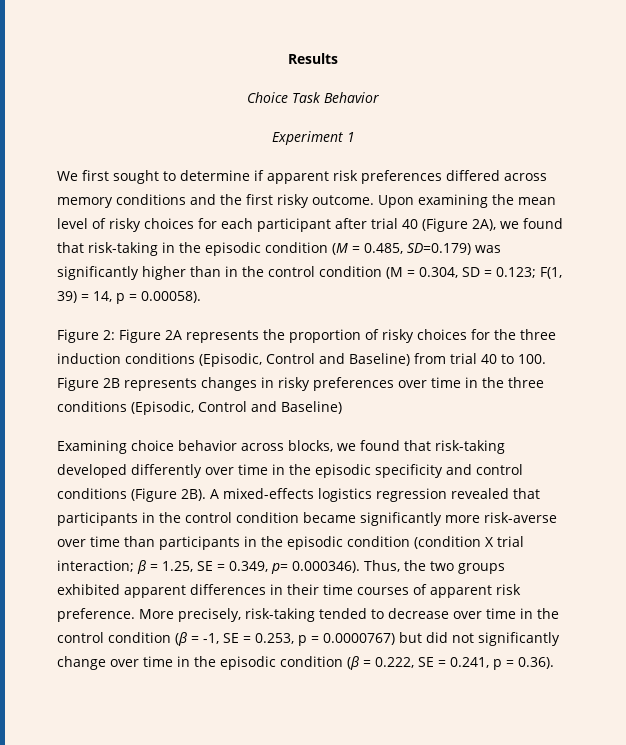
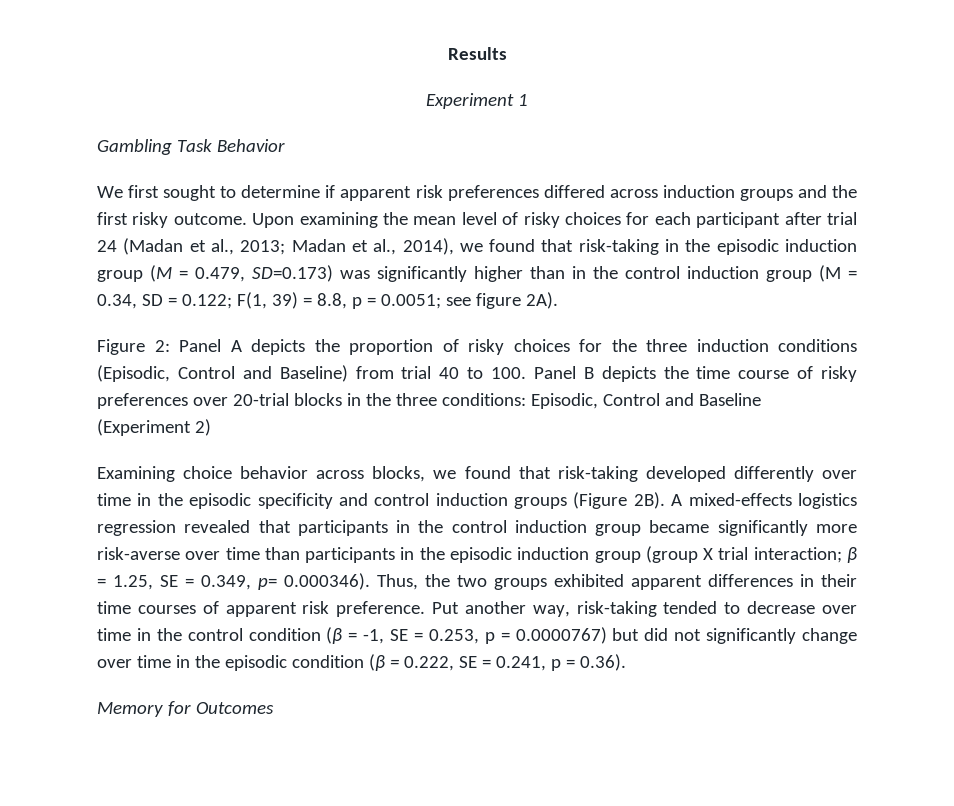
- Choice Task Behavior
+ Gambling Task Behavior
- We first sought to determine if apparent risk preferences differed across memory conditions and the first risky outcome.
+ We first sought to determine if apparent risk preferences differed across induction groups and the first risky outcome.
- Upon examining the mean level of risky choices for each participant after trial 40 (Figure 2A), we found that risk-taking in the episodic condition (M = 0.485, SD=0.179) was significantly higher than in the control condition (M = 0.304, SD = 0.123; F(1, 39) = 14, p = 0.00058).
+ Upon examining the mean level of risky choices for each participant after trial 24 (Madan et al., 2013; Madan et al., 2014), we found that risk-taking in the episodic induction group (M = 0.479, SD=0.173) was significantly higher than in the control induction group (M = 0.34, SD = 0.122; F(1, 39) = 8.8, p = 0.0051; see figure 2A).
- Figure 2: Figure 2A represents the proportion of risky choices for the three induction conditions (Episodic, Control and Baseline) from trial 40 to 100. Figure 2B represents changes in risky preferences over time in the three conditions (Episodic, Control and Baseline)
+ Figure 2: Panel A depicts the proportion of risky choices for the three induction conditions (Episodic, Control and Baseline) from trial 40 to 100. Panel B depicts the time course of risky preferences over 20-trial blocks in the three conditions: Episodic, Control and Baseline (Experiment 2)
- Examining choice behavior across blocks, we found that risk-taking developed differently over time in the episodic specificity and control conditions (Figure 2B).
+ Examining choice behavior across blocks, we found that risk-taking developed differently over time in the episodic specificity and control induction groups (Figure 2B).
- A mixed-effects logistics regression revealed that participants in the control condition became significantly more risk-averse over time than participants in the episodic condition (condition X trial interaction; β = 1.25, SE = 0.349, p= 0.000346). Thus, the two groups exhibited apparent differences in their time courses of apparent risk preference.
+ A mixed-effects logistics regression revealed that participants in the control induction group became significantly more risk-averse over time than participants in the episodic induction group (group X trial interaction; β = 1.25, SE = 0.349, p= 0.000346). Thus, the two groups exhibited apparent differences in their time courses of apparent risk preference.
- More precisely, risk-taking tended to decrease over time in the control condition (β = -1, SE = 0.253, p = 0.0000767) but did not significantly change over time in the episodic condition (β = 0.222, SE = 0.241, p = 0.36).
+ Put another way, risk-taking tended to decrease over time in the control condition (β = -1, SE = 0.253, p = 0.0000767) but did not significantly change over time in the episodic condition (β = 0.222, SE = 0.241, p = 0.36).
+ Memory for Outcomes

